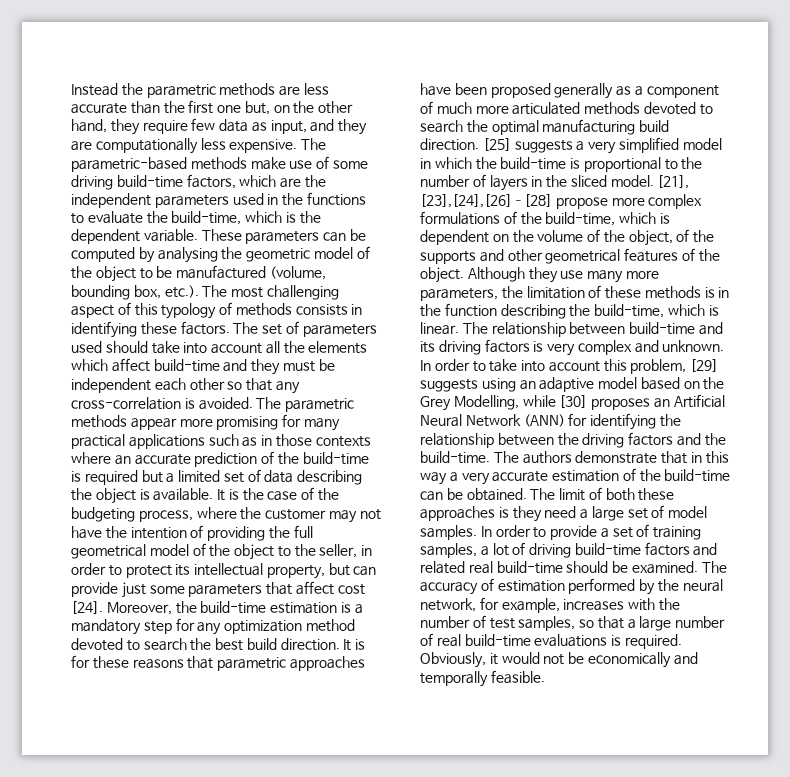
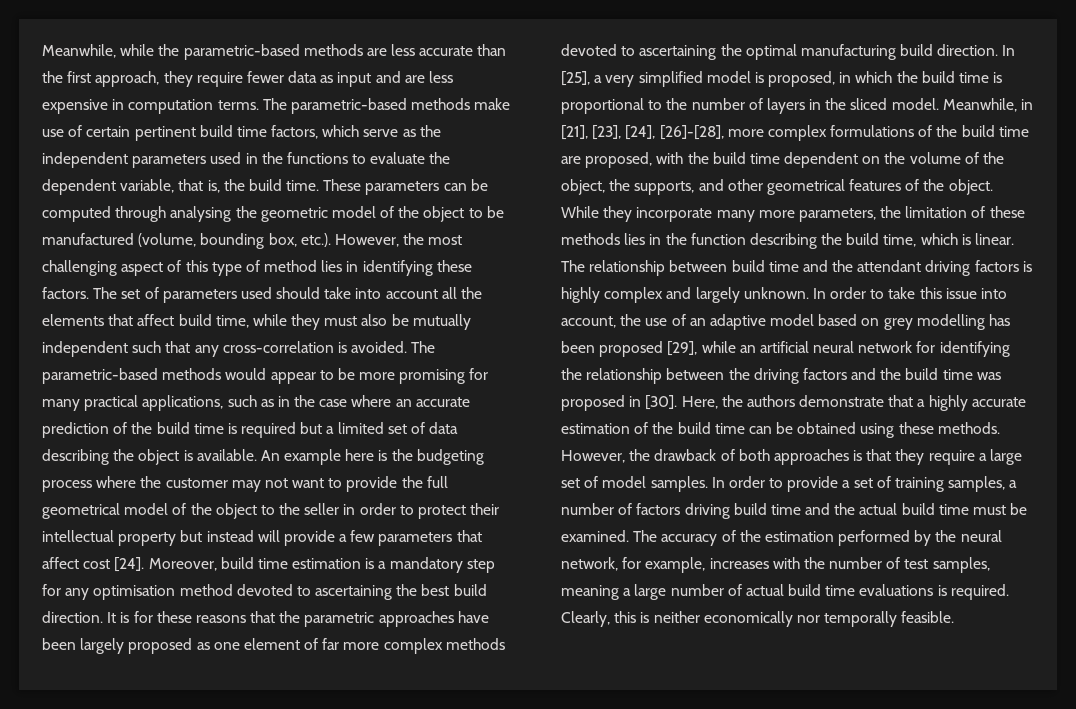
- Instead the parametric methods are less accurate than the first one but, on the other hand, they require few data as input, and they are computationally less expensive.
+ Meanwhile, while the parametric-based methods are less accurate than the first approach, they require fewer data as input and are less expensive in computation terms.
- The parametric-based methods make use of some driving build-time factors, which are the independent parameters used in the functions to evaluate the build-time, which is the dependent variable.
+ The parametric-based methods make use of certain pertinent build time factors, which serve as the independent parameters used in the functions to evaluate the dependent variable, that is, the build time.
- These parameters can be computed by analysing the geometric model of the object to be manufactured (volume, bounding box, etc.). The most challenging aspect of this typology of methods consists in identifying these factors.
+ These parameters can be computed through analysing the geometric model of the object to be manufactured (volume, bounding box, etc.). However, the most challenging aspect of this type of method lies in identifying these factors.
- The set of parameters used should take into account all the elements which affect build-time and they must be independent each other so that any cross-correlation is avoided.
+ The set of parameters used should take into account all the elements that affect build time, while they must also be mutually independent such that any cross-correlation is avoided.
- The parametric methods appear more promising for many practical applications such as in those contexts where an accurate prediction of the build-time is required but a limited set of data describing the object is available.
+ The parametric-based methods would appear to be more promising for many practical applications, such as in the case where an accurate prediction of the build time is required but a limited set of data describing the object is available.
- It is the case of the budgeting process, where the customer may not have the intention of providing the full geometrical model of the object to the seller, in order to protect its intellectual property, but can provide just some parameters that affect cost [24].
+ An example here is the budgeting process where the customer may not want to provide the full geometrical model of the object to the seller in order to protect their intellectual property but instead will provide a few parameters that affect cost [24].
- Moreover, the build-time estimation is a mandatory step for any optimization method devoted to search the best build direction.
+ Moreover, build time estimation is a mandatory step for any optimisation method devoted to ascertaining the best build direction.
- It is for these reasons that parametric approaches have been proposed generally as a component of much more articulated methods devoted to search the optimal manufacturing build direction.
+ It is for these reasons that the parametric approaches have been largely proposed as one element of far more complex methods devoted to ascertaining the optimal manufacturing build direction.
- [25] suggests a very simplified model in which the build-time is proportional to the number of layers in the sliced model.
+ In [25], a very simplified model is proposed, in which the build time is proportional to the number of layers in the sliced model.
- [21], [23],[24],[26]–[28] propose more complex formulations of the build-time, which is dependent on the volume of the object, of the supports and other geometrical features of the object.
+ Meanwhile, in [21], [23], [24], [26]-[28], more complex formulations of the build time are proposed, with the build time dependent on the volume of the object, the supports, and other geometrical features of the object.
- Although they use many more parameters, the limitation of these methods is in the function describing the build-time, which is linear.
+ While they incorporate many more parameters, the limitation of these methods lies in the function describing the build time, which is linear.
- The relationship between build-time and its driving factors is very complex and unknown.
+ The relationship between build time and the attendant driving factors is highly complex and largely unknown.
- In order to take into account this problem, [29] suggests using an adaptive model based on the Grey Modelling, while [30] proposes an Artificial Neural Network (ANN) for identifying the relationship between the driving factors and the build-time. The authors demonstrate that in this way a very accurate estimation of the build-time can be obtained. The limit of both these approaches is they need a large set of model samples.
+ In order to take this issue into account, the use of an adaptive model based on grey modelling has been proposed [29], while an artificial neural network for identifying the relationship between the driving factors and the build time was proposed in [30]. Here, the authors demonstrate that a highly accurate estimation of the build time can be obtained using these methods. However, the drawback of both approaches is that they require a large set of model samples.
- In order to provide a set of training samples, a lot of driving build-time factors and related real build-time should be examined.
+ In order to provide a set of training samples, a number of factors driving build time and the actual build time must be examined.
- The accuracy of estimation performed by the neural network, for example, increases with the number of test samples, so that a large number of real build-time evaluations is required. Obviously, it would not be economically and temporally feasible.
+ The accuracy of the estimation performed by the neural network, for example, increases with the number of test samples, meaning a large number of actual build time evaluations is required. Clearly, this is neither economically nor temporally feasible.

